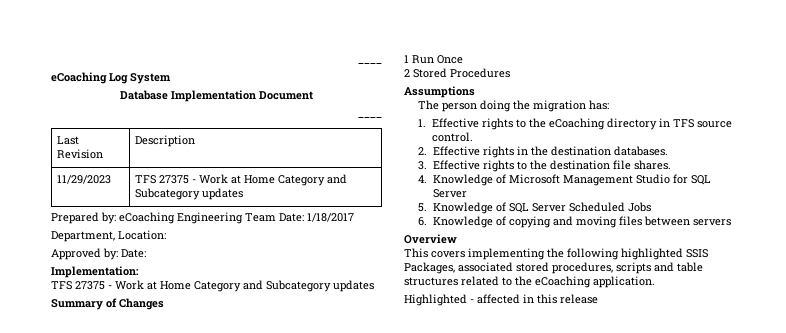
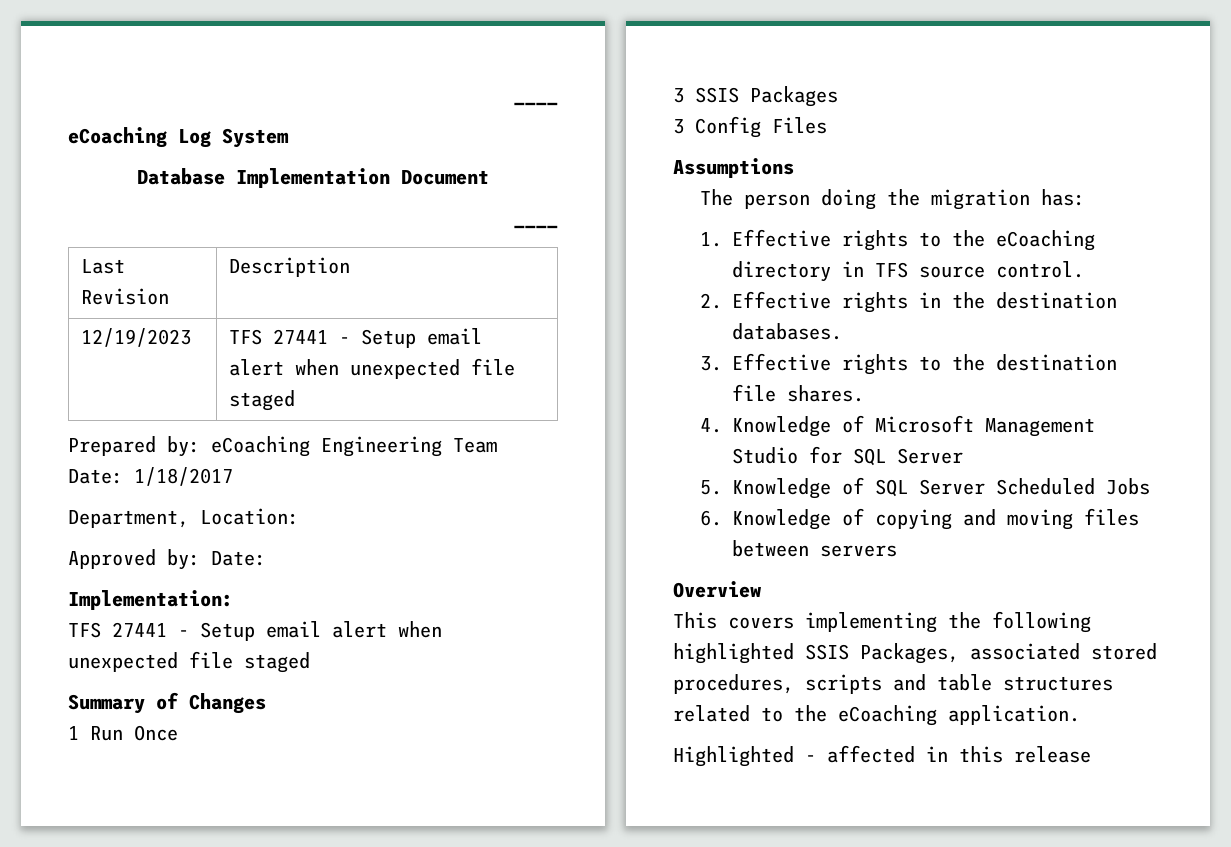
- 11/29/2023 | TFS 27375 - Work at Home Category and Subcategory updates
+ 12/19/2023 | TFS 27441 - Setup email alert when unexpected file staged
  Implementation:
- TFS 27375 - Work at Home Category and Subcategory updates
+ TFS 27441 - Setup email alert when unexpected file staged
- 2 Stored Procedures
+ 3 SSIS Packages
+ 3 Config Files

